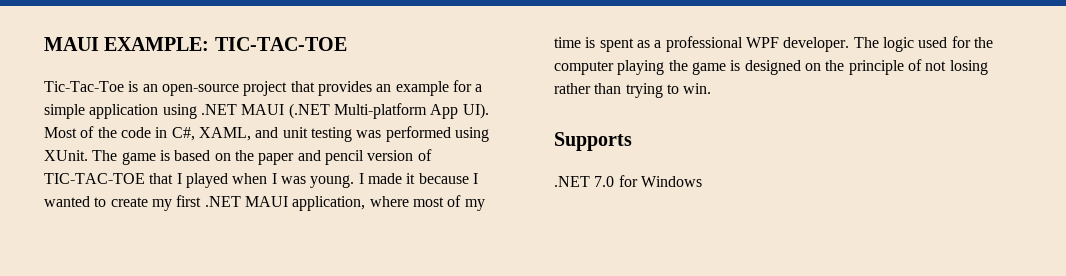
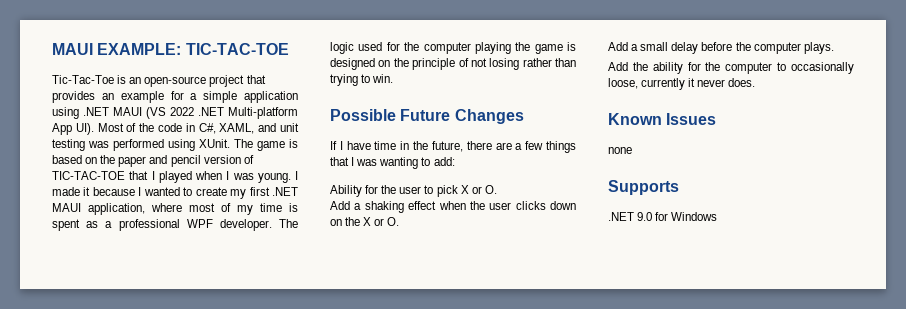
- Tic-Tac-Toe is an open-source project that provides an example for a simple application using .NET MAUI (.NET Multi-platform App UI). Most of the code in C#, XAML, and unit testing was performed using XUnit.
+ Tic-Tac-Toe is an open-source project that provides an example for a simple application using .NET MAUI (VS 2022 .NET Multi-platform App UI). Most of the code in C#, XAML, and unit testing was performed using XUnit.
+ Possible Future Changes
+ If I have time in the future, there are a few things that I was wanting to add:
+ Ability for the user to pick X or O.
+ Add a shaking effect when the user clicks down on the X or O.
+ Add a small delay before the computer plays.
+ Add the ability for the computer to occasionally loose, currently it never does.
+ Known Issues
+ none
- .NET 7.0 for Windows
+ .NET 9.0 for Windows

